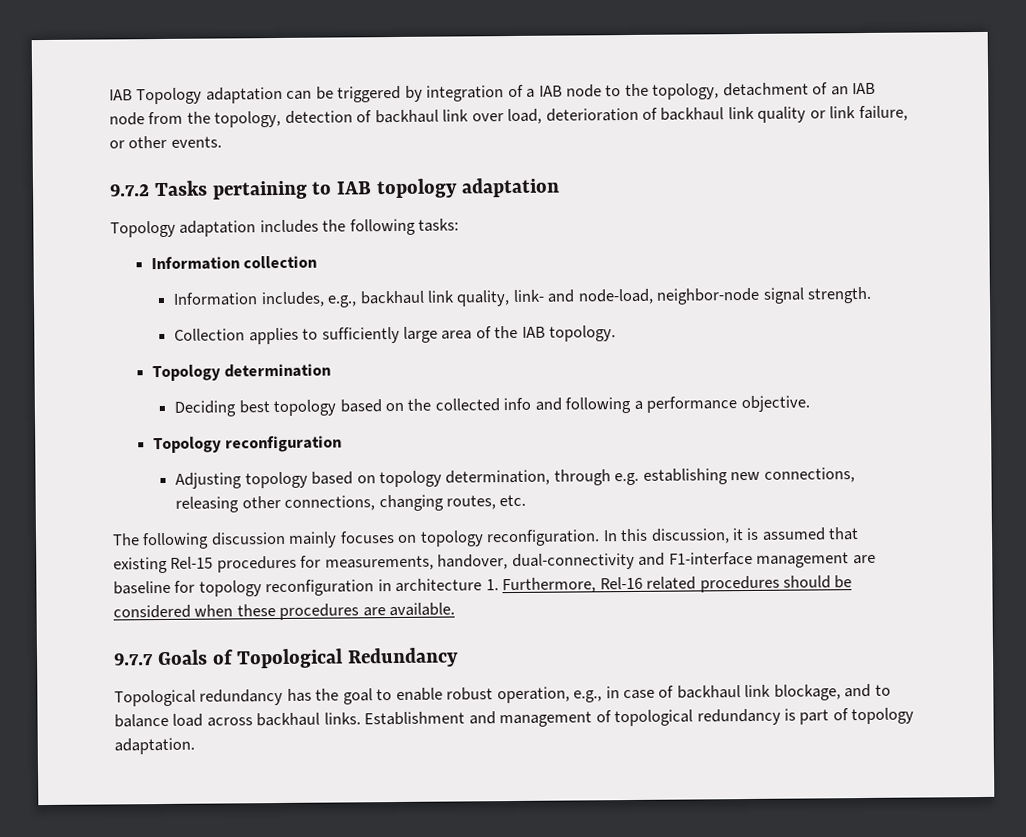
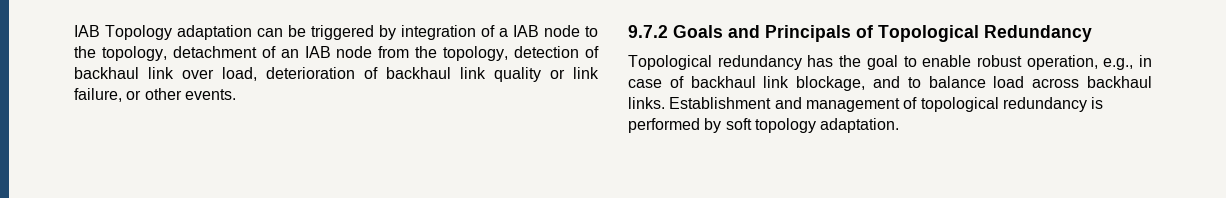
- 9.7.2 Tasks pertaining to IAB topology adaptation
- Topology adaptation includes the following tasks:
- Information collection
- Information includes, e.g., backhaul link quality, link- and node-load, neighbor-node signal strength.
- Collection applies to sufficiently large area of the IAB topology.
- Topology determination
- Deciding best topology based on the collected info and following a performance objective.
- Topology reconfiguration
- Adjusting topology based on topology determination, through e.g. establishing new connections, releasing other connections, changing routes, etc.
- The following discussion mainly focuses on topology reconfiguration. In this discussion, it is assumed that existing Rel-15 procedures for measurements, handover, dual-connectivity and F1-interface management are baseline for topology reconfiguration in architecture 1. Furthermore, Rel-16 related procedures should be considered when these procedures are available.
- 9.7.7 Goals of Topological Redundancy
+ 9.7.2 Goals and Principals of Topological Redundancy
- Establishment and management of topological redundancy is part of topology adaptation.
+ Establishment and management of topological redundancy is performed by soft topology adaptation.

